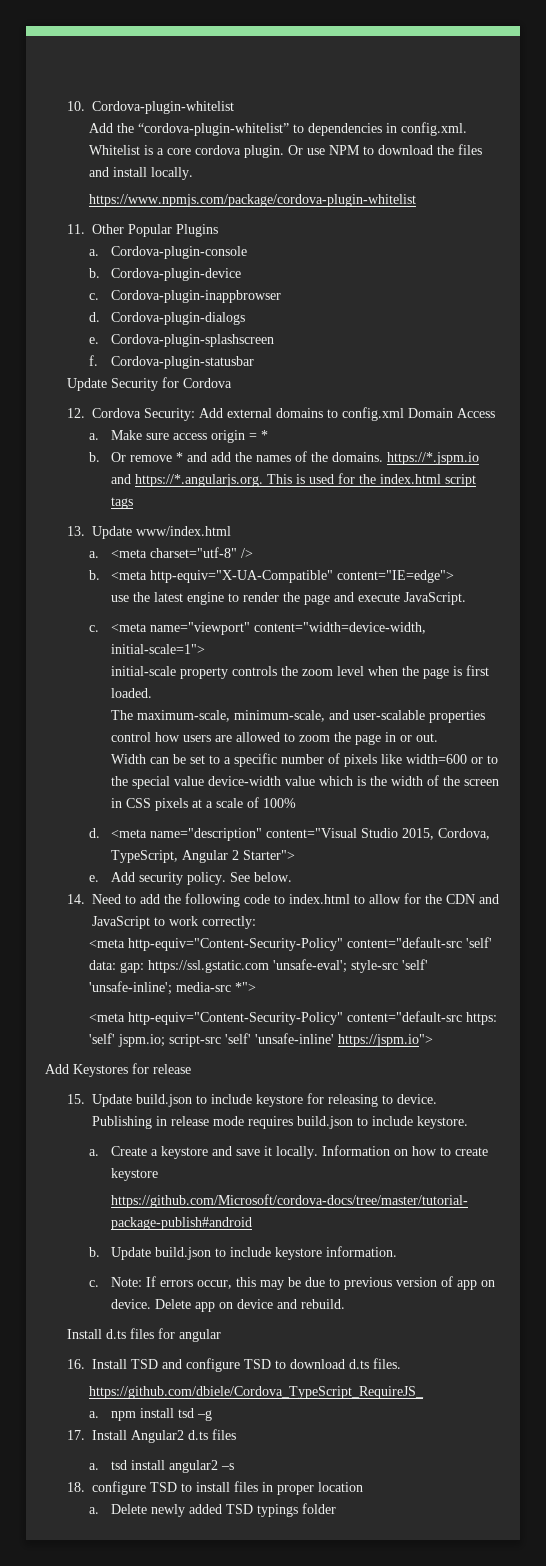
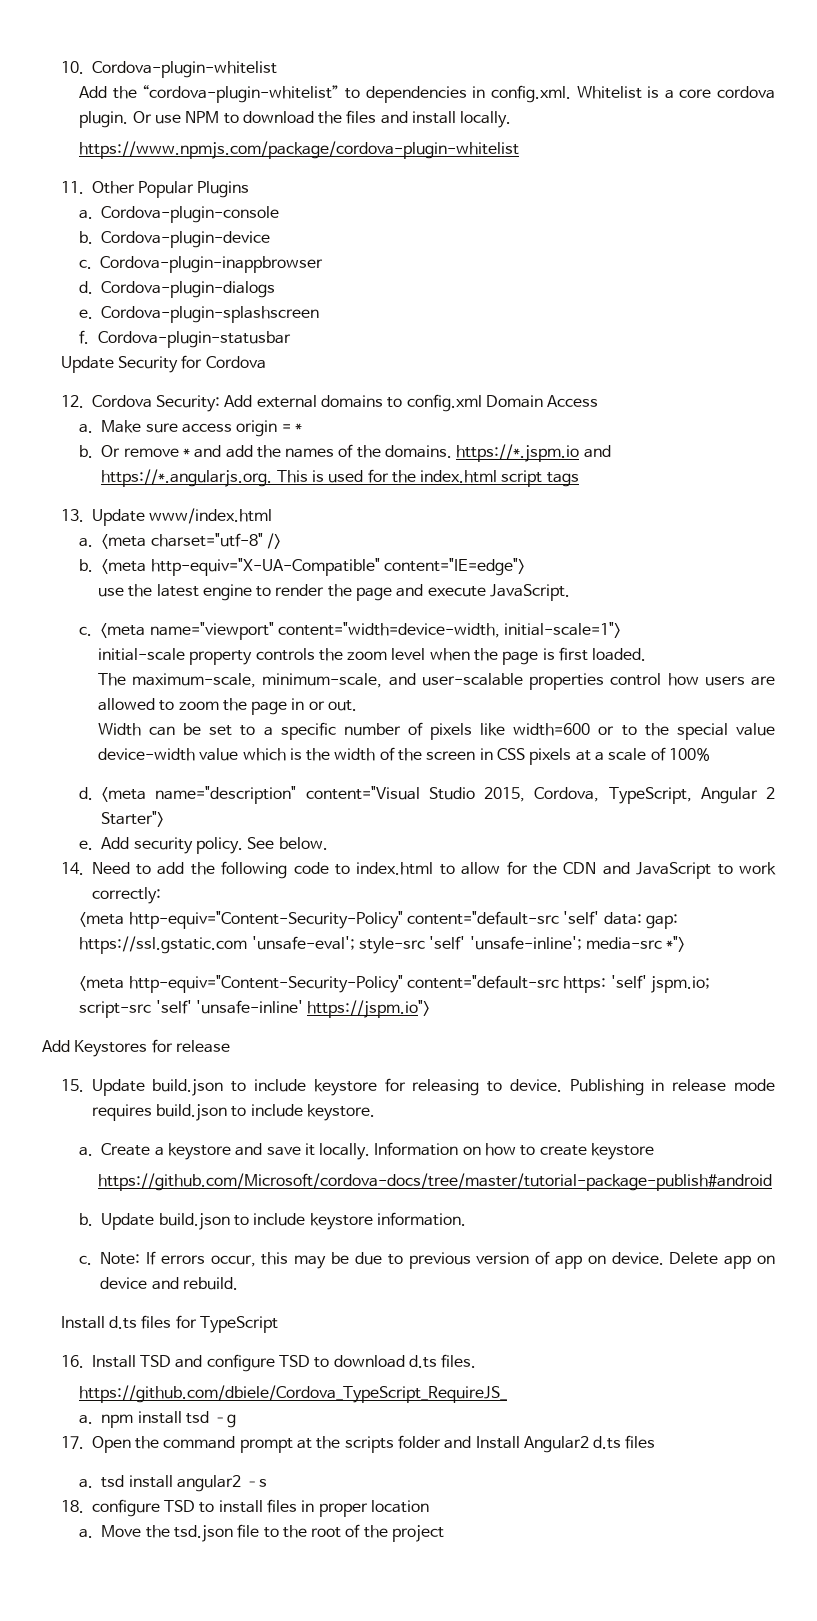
- Install d.ts files for angular
+ Install d.ts files for TypeScript
- 17. Install Angular2 d.ts files
+ 17. Open the command prompt at the scripts folder and Install Angular2 d.ts files
- Delete newly added TSD typings folder
+ Move the tsd.json file to the root of the project

